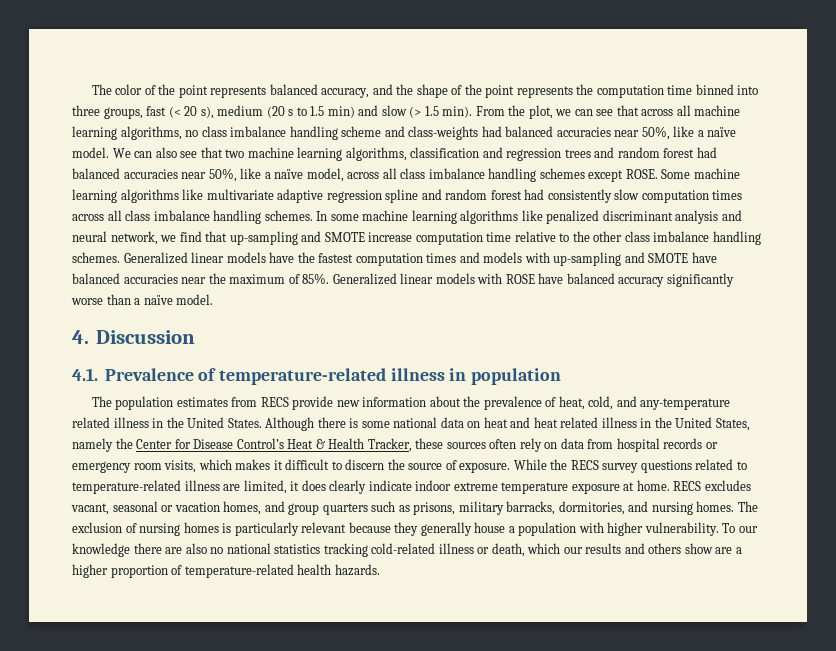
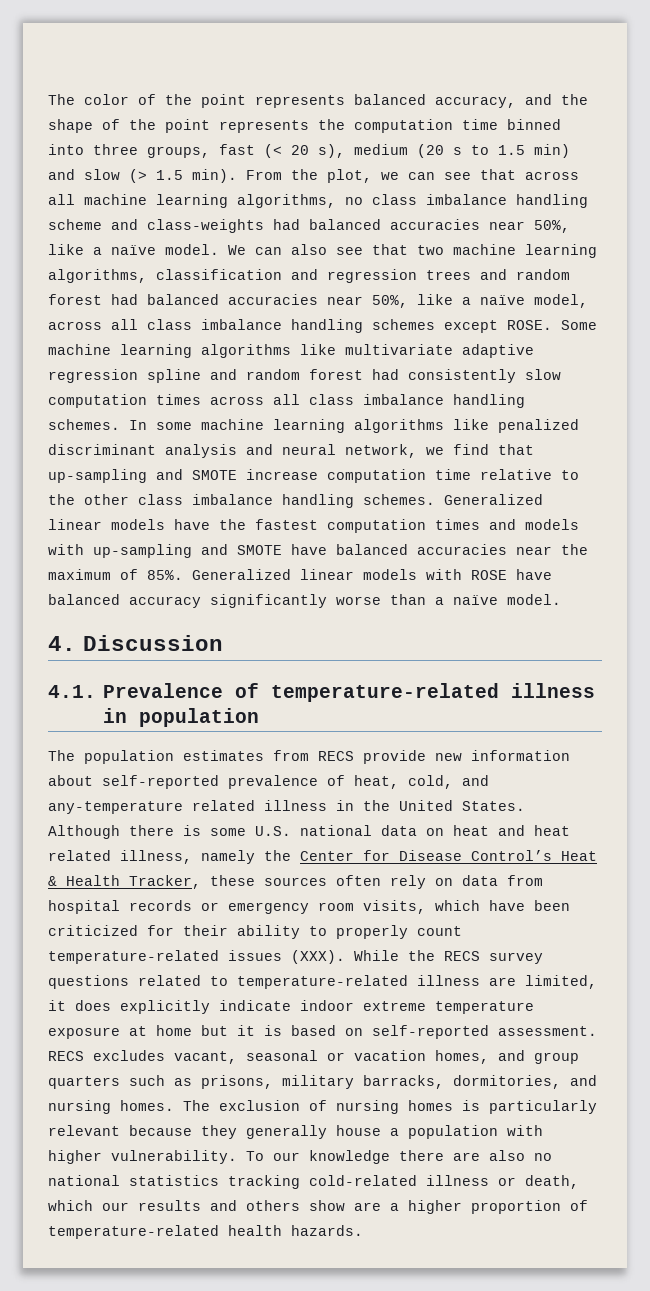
- The population estimates from RECS provide new information about the prevalence of heat, cold, and any-temperature related illness in the United States.
+ The population estimates from RECS provide new information about self-reported prevalence of heat, cold, and any-temperature related illness in the United States.
- Although there is some national data on heat and heat related illness in the United States, namely the Center for Disease Control’s Heat & Health Tracker, these sources often rely on data from hospital records or emergency room visits, which makes it difficult to discern the source of exposure.
+ Although there is some U.S. national data on heat and heat related illness, namely the Center for Disease Control’s Heat & Health Tracker, these sources often rely on data from hospital records or emergency room visits, which have been criticized for their ability to properly count temperature-related issues (XXX).
- While the RECS survey questions related to temperature-related illness are limited, it does clearly indicate indoor extreme temperature exposure at home.
+ While the RECS survey questions related to temperature-related illness are limited, it does explicitly indicate indoor extreme temperature exposure at home but it is based on self-reported assessment.

